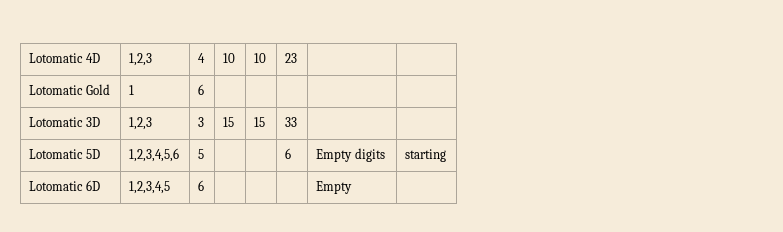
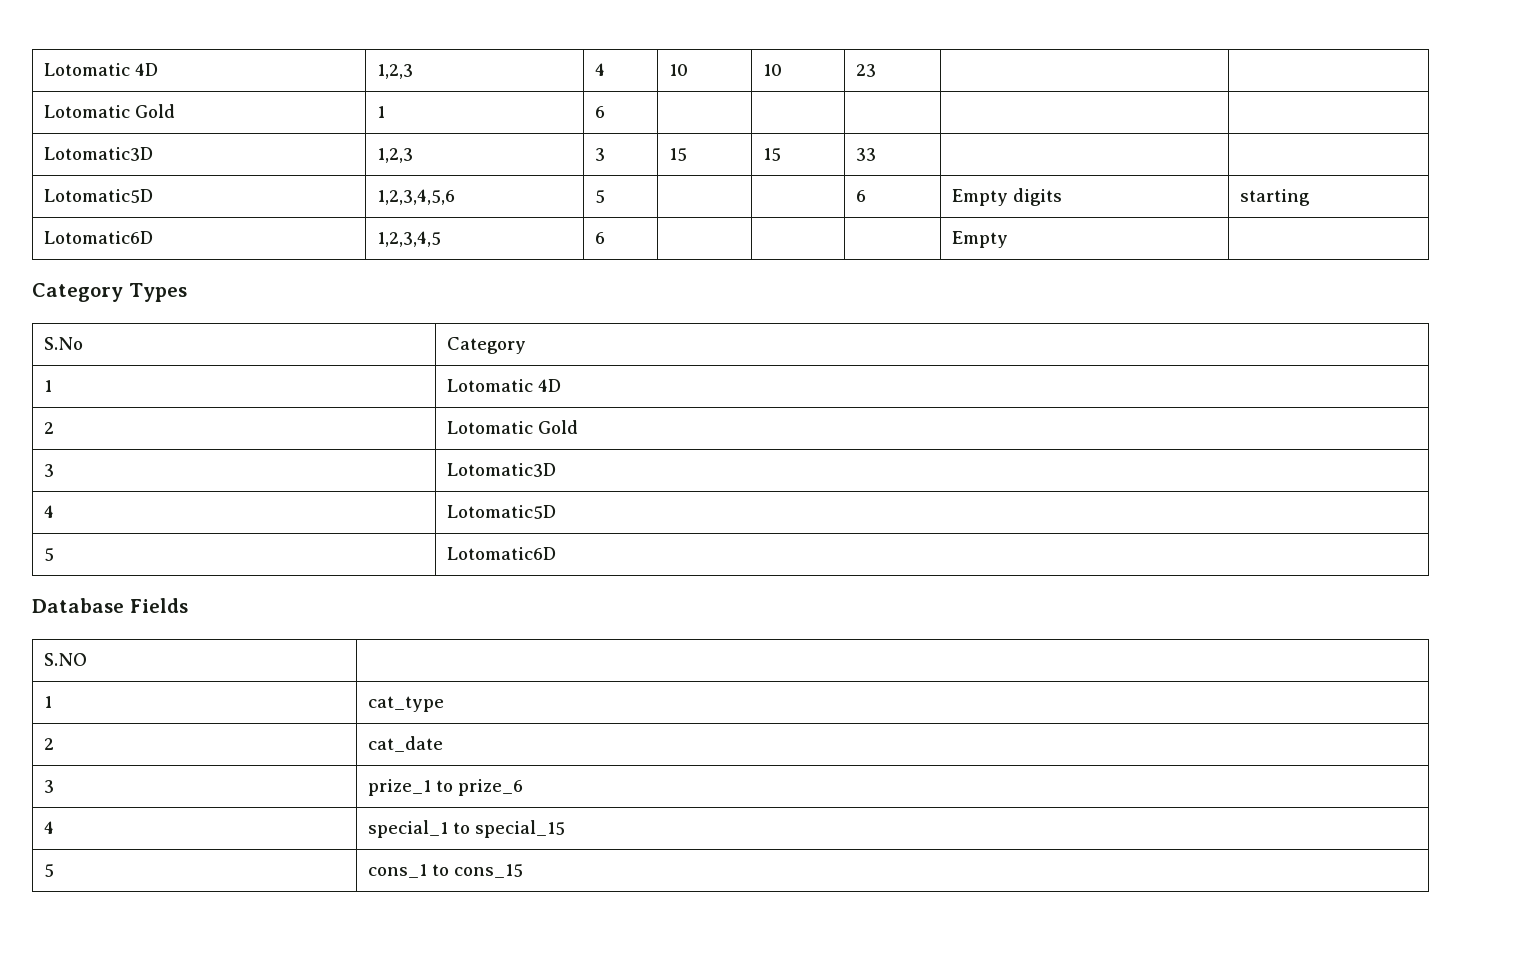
- Lotomatic 3D | 1,2,3 | 3 | 15 | 15 | 33 | |
+ Lotomatic3D | 1,2,3 | 3 | 15 | 15 | 33 | |
- Lotomatic 5D | 1,2,3,4,5,6 | 5 | | | 6 | Empty digits | starting
+ Lotomatic5D | 1,2,3,4,5,6 | 5 | | | 6 | Empty digits | starting
- Lotomatic 6D | 1,2,3,4,5 | 6 | | | | Empty |
+ Lotomatic6D | 1,2,3,4,5 | 6 | | | | Empty |
+ Category Types
+ S.No | Category
+ 1 | Lotomatic 4D
+ 2 | Lotomatic Gold
+ 3 | Lotomatic3D
+ 4 | Lotomatic5D
+ 5 | Lotomatic6D
+ Database Fields
+ S.NO |
+ 1 | cat_type
+ 2 | cat_date
+ 3 | prize_1 to prize_6
+ 4 | special_1 to special_15
+ 5 | cons_1 to cons_15

